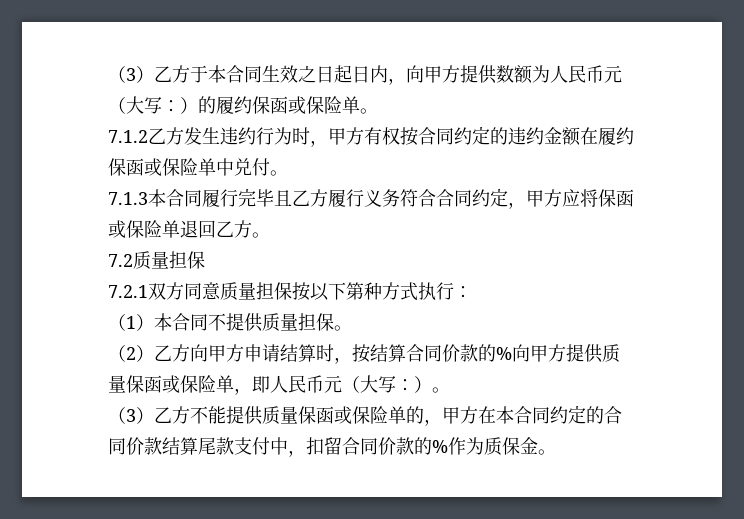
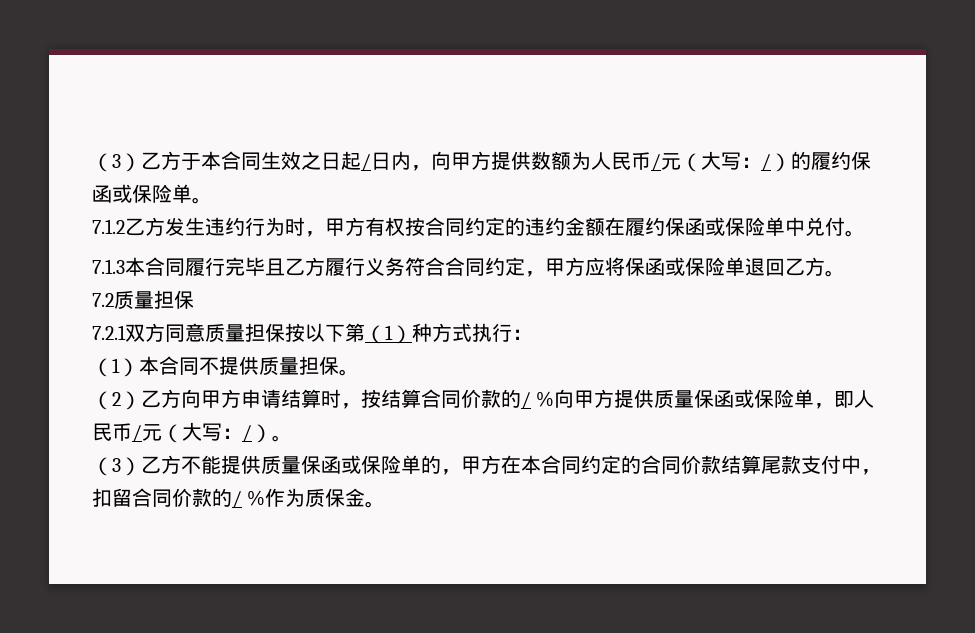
- （3）乙方于本合同生效之日起日内，向甲方提供数额为人民币元（大写：）的履约保函或保险单。
+ （3）乙方于本合同生效之日起/日内，向甲方提供数额为人民币/元（大写：/）的履约保函或保险单。
- 7.2.1双方同意质量担保按以下第种方式执行：
+ 7.2.1双方同意质量担保按以下第（1）种方式执行：
- （2）乙方向甲方申请结算时，按结算合同价款的%向甲方提供质量保函或保险单，即人民币元（大写：）。
+ （2）乙方向甲方申请结算时，按结算合同价款的/ %向甲方提供质量保函或保险单，即人民币/元（大写：/）。
- （3）乙方不能提供质量保函或保险单的，甲方在本合同约定的合同价款结算尾款支付中，扣留合同价款的%作为质保金。
+ （3）乙方不能提供质量保函或保险单的，甲方在本合同约定的合同价款结算尾款支付中，扣留合同价款的/ %作为质保金。

